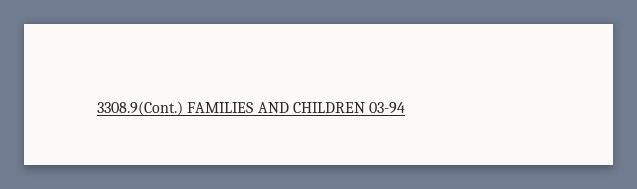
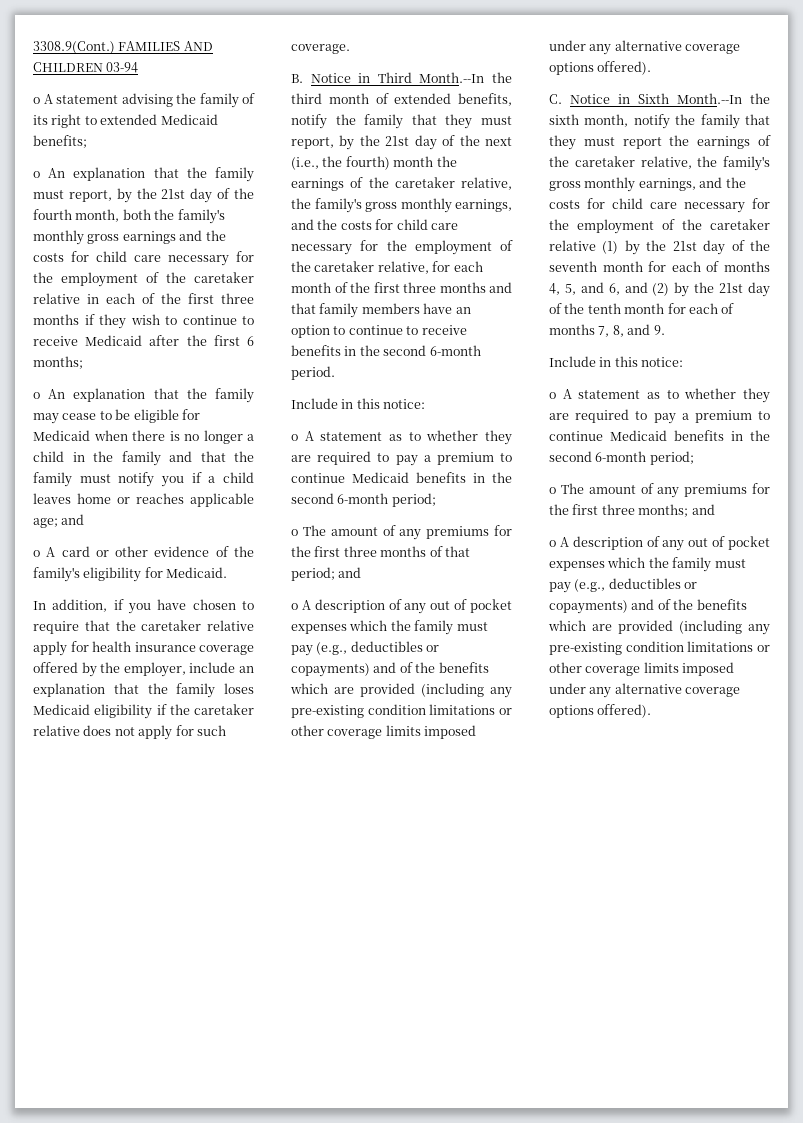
+ o A statement advising the family of its right to extended Medicaid benefits;
+ o An explanation that the family must report, by the 21st day of the fourth month, both the family's monthly gross earnings and the costs for child care necessary for the employment of the caretaker relative in each of the first three months if they wish to continue to receive Medicaid after the first 6 months;
+ o An explanation that the family may cease to be eligible for Medicaid when there is no longer a child in the family and that the family must notify you if a child leaves home or reaches applicable age; and
+ o A card or other evidence of the family's eligibility for Medicaid.
+ In addition, if you have chosen to require that the caretaker relative apply for health insurance coverage offered by the employer, include an explanation that the family loses Medicaid eligibility if the caretaker relative does not apply for such coverage.
+ B. Notice in Third Month.--In the third month of extended benefits, notify the family that they must report, by the 21st day of the next (i.e., the fourth) month the earnings of the caretaker relative, the family's gross monthly earnings, and the costs for child care necessary for the employment of the caretaker relative, for each month of the first three months and that family members have an option to continue to receive benefits in the second 6-month period.
+ Include in this notice:
+ o A statement as to whether they are required to pay a premium to continue Medicaid benefits in the second 6-month period;
+ o The amount of any premiums for the first three months of that period; and
+ o A description of any out of pocket expenses which the family must pay (e.g., deductibles or copayments) and of the benefits which are provided (including any pre-existing condition limitations or other coverage limits imposed under any alternative coverage options offered).
+ C. Notice in Sixth Month.--In the sixth month, notify the family that they must report the earnings of the caretaker relative, the family's gross monthly earnings, and the costs for child care necessary for the employment of the caretaker relative (1) by the 21st day of the seventh month for each of months 4, 5, and 6, and (2) by the 21st day of the tenth month for each of months 7, 8, and 9.
+ Include in this notice:
+ o A statement as to whether they are required to pay a premium to continue Medicaid benefits in the second 6-month period;
+ o The amount of any premiums for the first three months; and
+ o A description of any out of pocket expenses which the family must pay (e.g., deductibles or copayments) and of the benefits which are provided (including any pre-existing condition limitations or other coverage limits imposed under any alternative coverage options offered).

